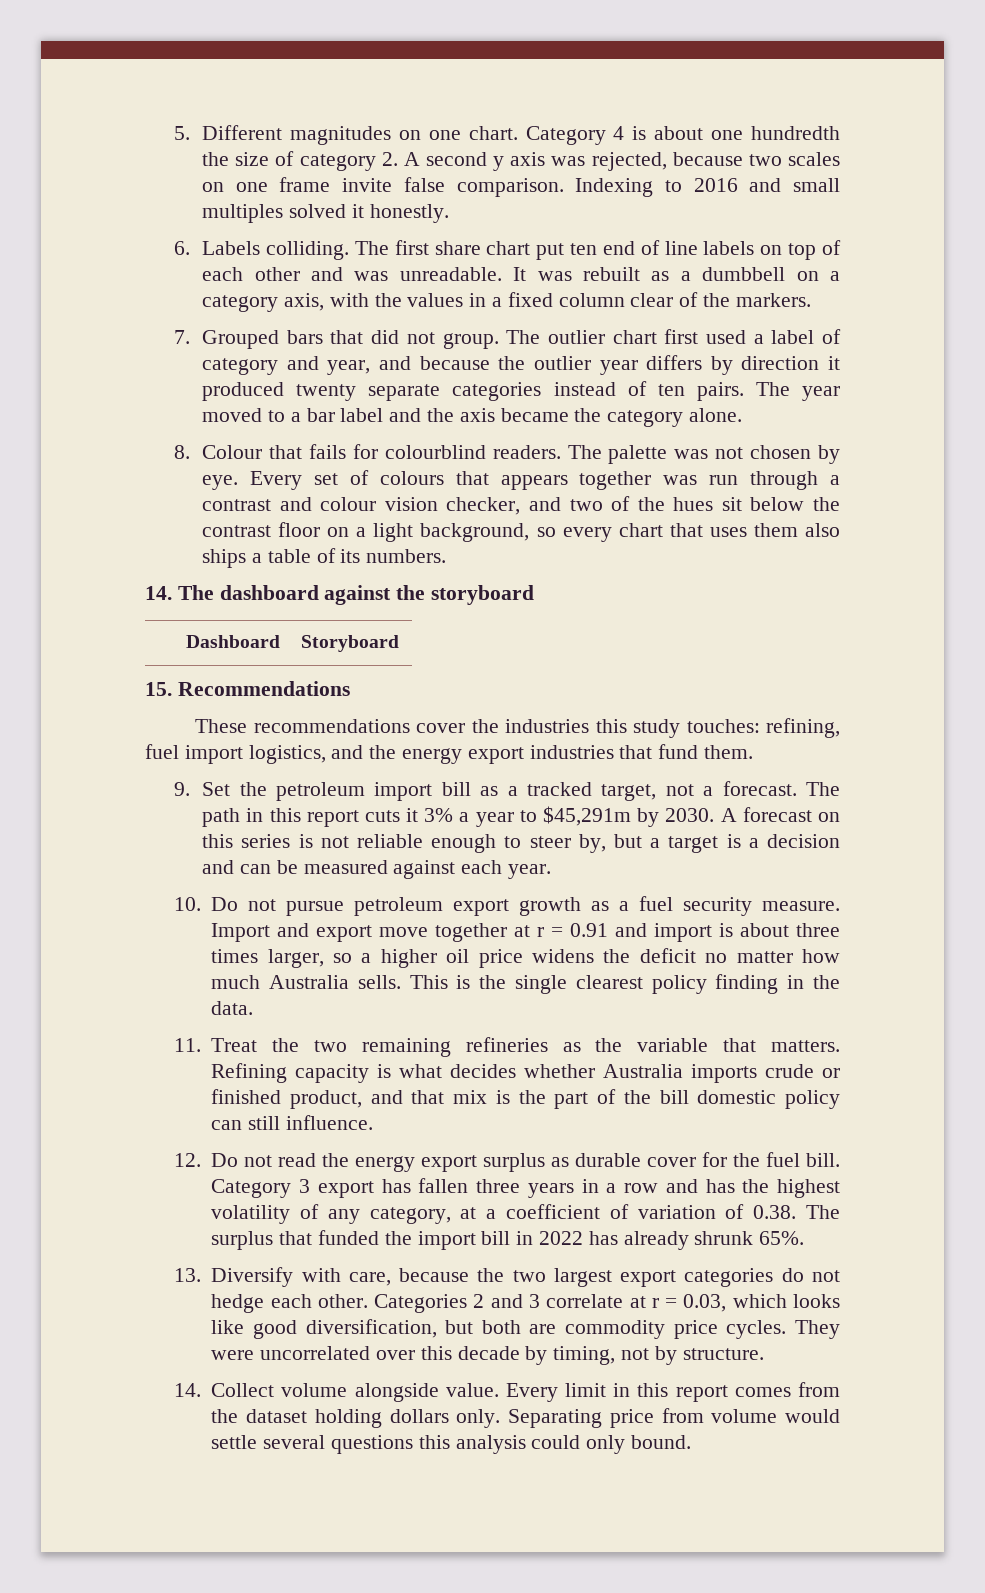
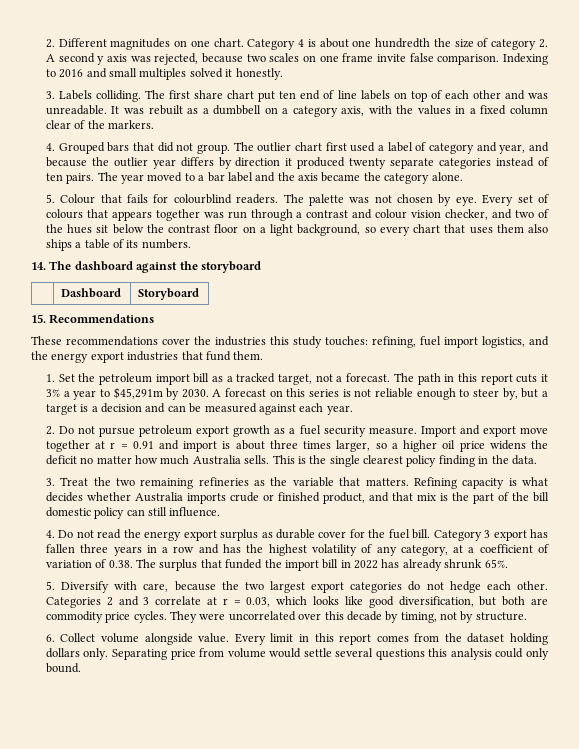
- 5. Different magnitudes on one chart.
+ 2. Different magnitudes on one chart.
- 6. Labels colliding.
+ 3. Labels colliding.
- 7. Grouped bars that did not group.
+ 4. Grouped bars that did not group.
- 8. Colour that fails for colourblind readers.
+ 5. Colour that fails for colourblind readers.
- 9. Set the petroleum import bill as a tracked target, not a forecast.
+ 1. Set the petroleum import bill as a tracked target, not a forecast.
- 10. Do not pursue petroleum export growth as a fuel security measure.
+ 2. Do not pursue petroleum export growth as a fuel security measure.
- 11. Treat the two remaining refineries as the variable that matters.
+ 3. Treat the two remaining refineries as the variable that matters.
- 12. Do not read the energy export surplus as durable cover for the fuel bill.
+ 4. Do not read the energy export surplus as durable cover for the fuel bill.
- 13. Diversify with care, because the two largest export categories do not hedge each other.
+ 5. Diversify with care, because the two largest export categories do not hedge each other.
- 14. Collect volume alongside value.
+ 6. Collect volume alongside value.

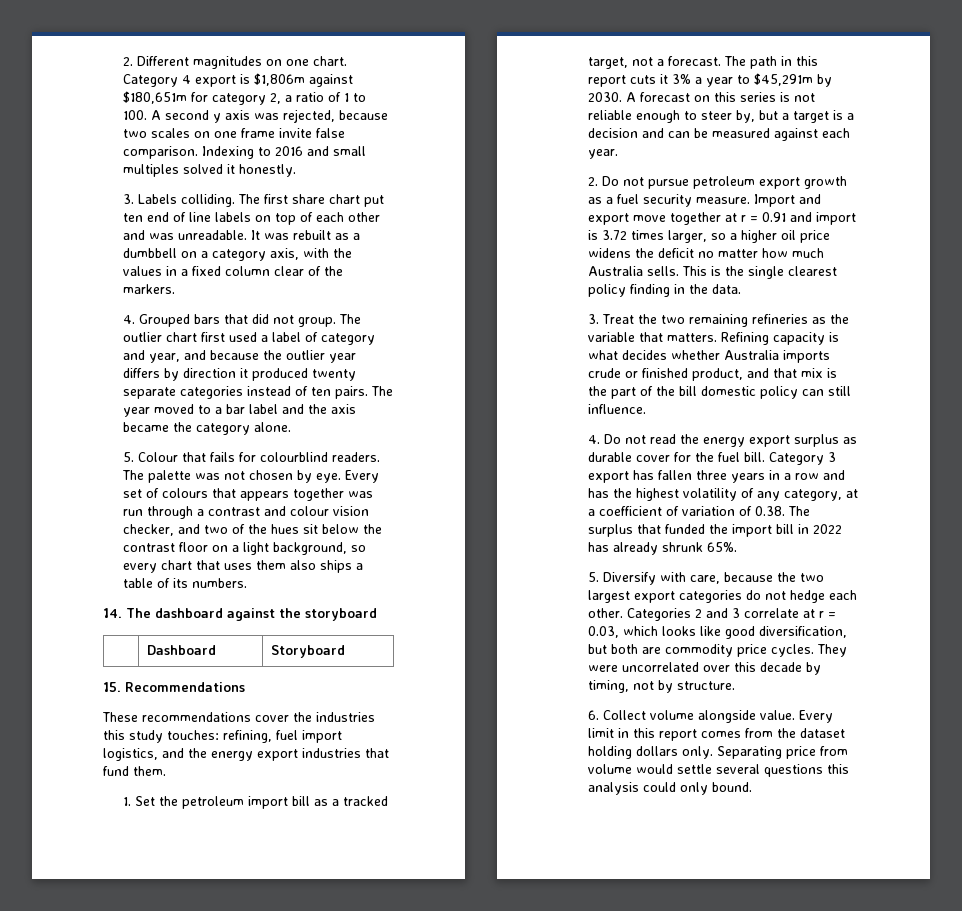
- Category 4 is about one hundredth the size of category 2. A second y axis was rejected, because two scales on one frame invite false comparison.
+ Category 4 export is $1,806m against $180,651m for category 2, a ratio of 1 to 100. A second y axis was rejected, because two scales on one frame invite false comparison.
- Import and export move together at r = 0.91 and import is about three times larger, so a higher oil price widens the deficit no matter how much Australia sells.
+ Import and export move together at r = 0.91 and import is 3.72 times larger, so a higher oil price widens the deficit no matter how much Australia sells.

